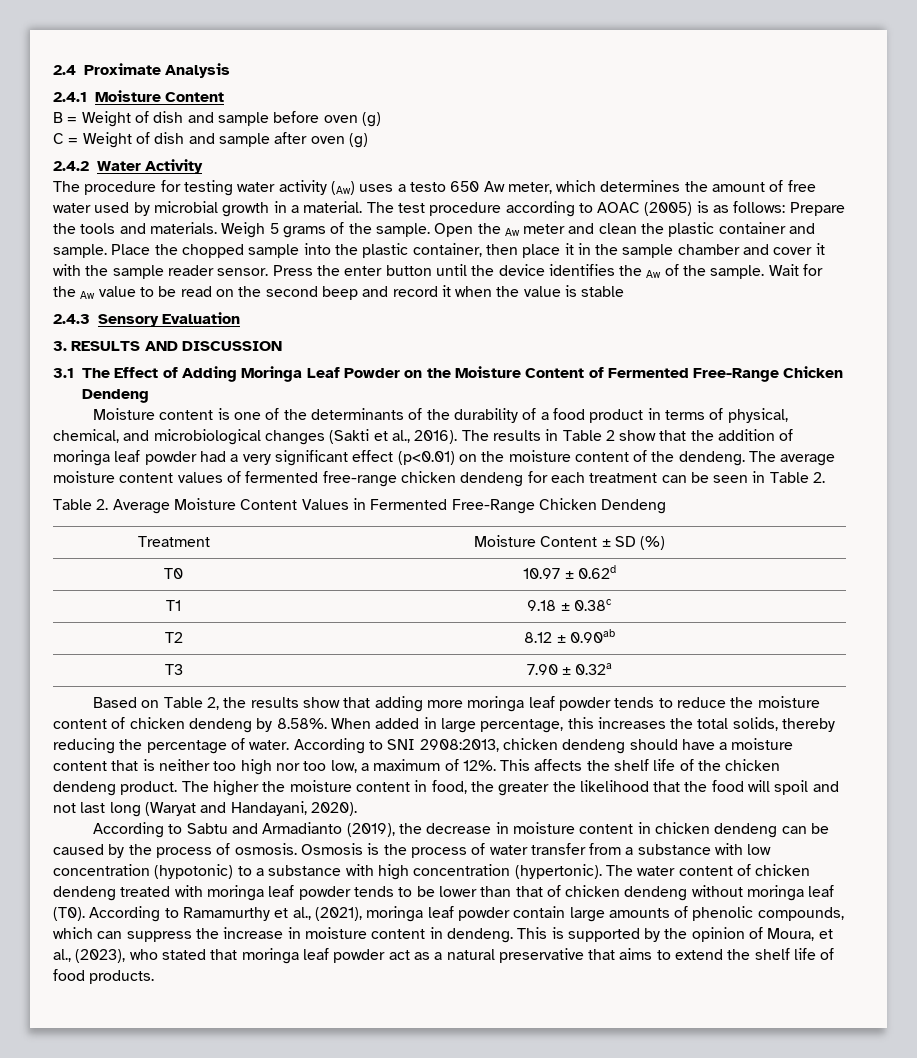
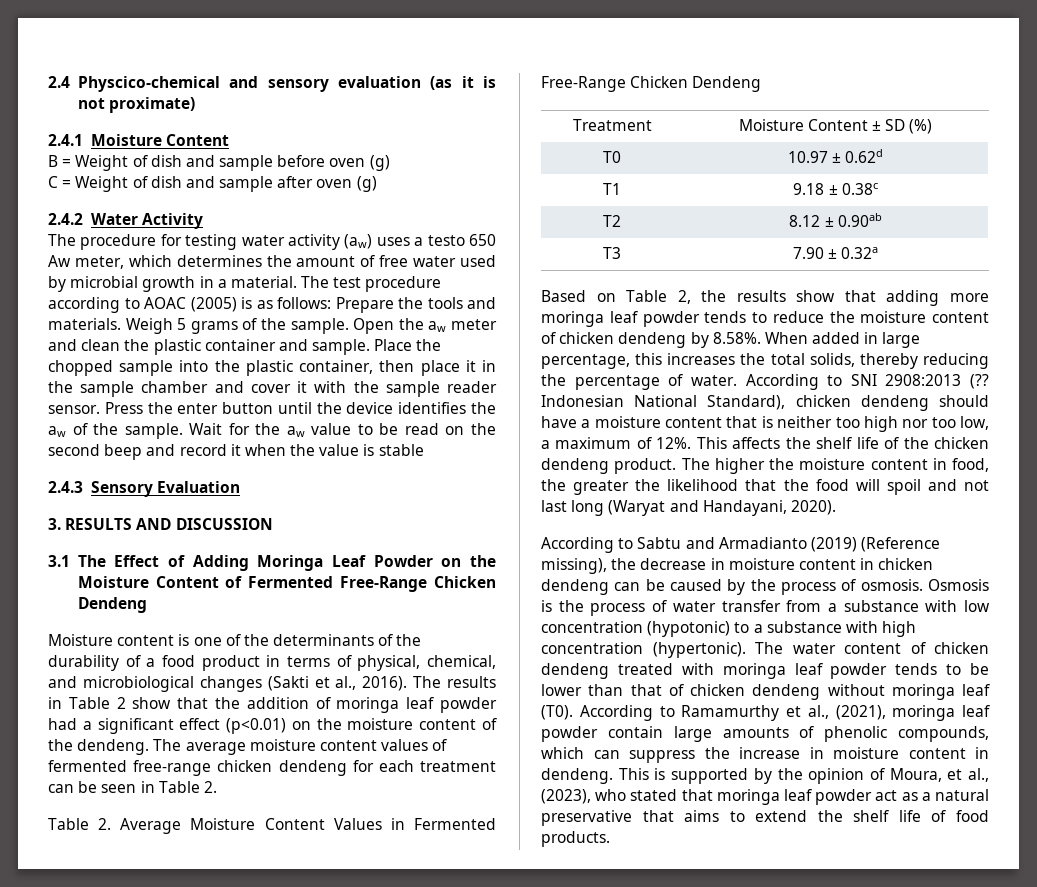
- 2.4 Proximate Analysis
+ 2.4 Physcico-chemical and sensory evaluation (as it is not proximate)
- The procedure for testing water activity (Aw) uses a testo 650 Aw meter, which determines the amount of free water used by microbial growth in a material.
+ The procedure for testing water activity (aw) uses a testo 650 Aw meter, which determines the amount of free water used by microbial growth in a material.
- Open the Aw meter and clean the plastic container and sample.
+ Open the aw meter and clean the plastic container and sample.
- Press the enter button until the device identifies the Aw of the sample.
+ Press the enter button until the device identifies the aw of the sample.
- Wait for the Aw value to be read on the second beep and record it when the value is stable
+ Wait for the aw value to be read on the second beep and record it when the value is stable
- The results in Table 2 show that the addition of moringa leaf powder had a very significant effect (p<0.01) on the moisture content of the dendeng.
+ The results in Table 2 show that the addition of moringa leaf powder had a significant effect (p<0.01) on the moisture content of the dendeng.
- According to SNI 2908:2013, chicken dendeng should have a moisture content that is neither too high nor too low, a maximum of 12%.
+ According to SNI 2908:2013 (?? Indonesian National Standard), chicken dendeng should have a moisture content that is neither too high nor too low, a maximum of 12%.
- According to Sabtu and Armadianto (2019), the decrease in moisture content in chicken dendeng can be caused by the process of osmosis.
+ According to Sabtu and Armadianto (2019) (Reference missing), the decrease in moisture content in chicken dendeng can be caused by the process of osmosis.

